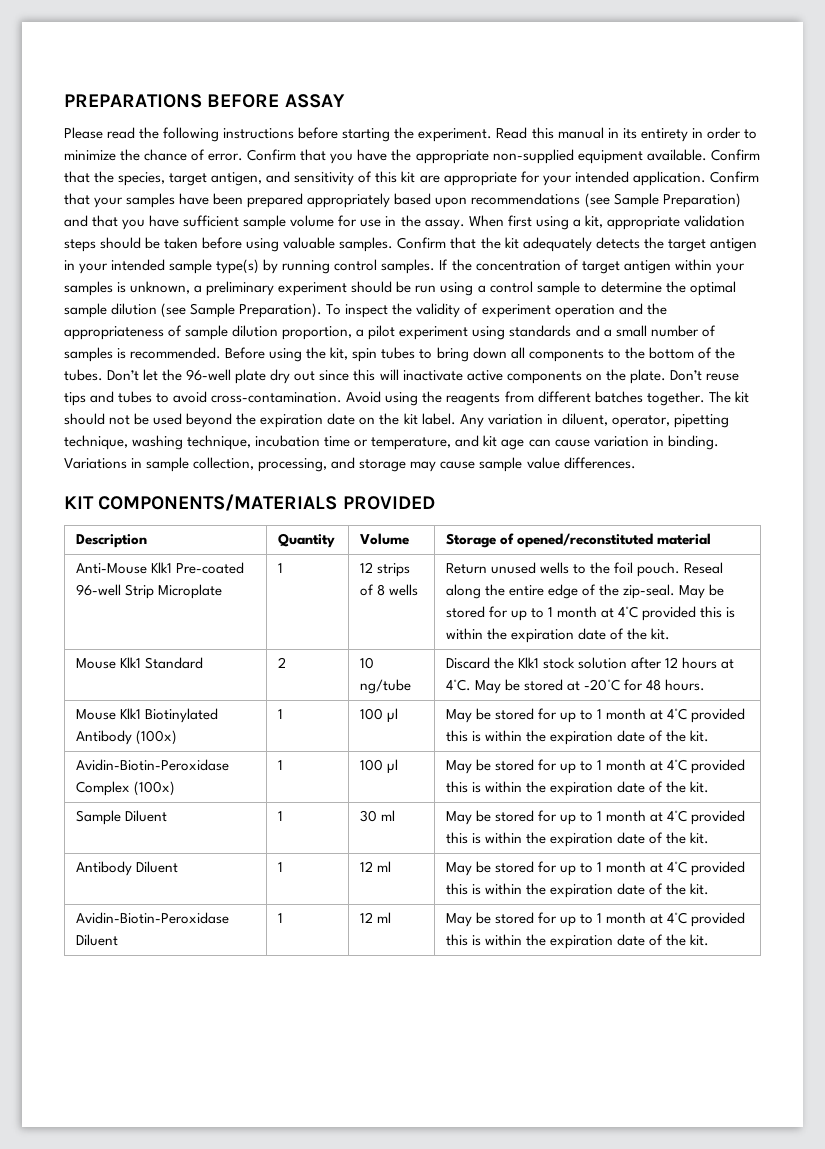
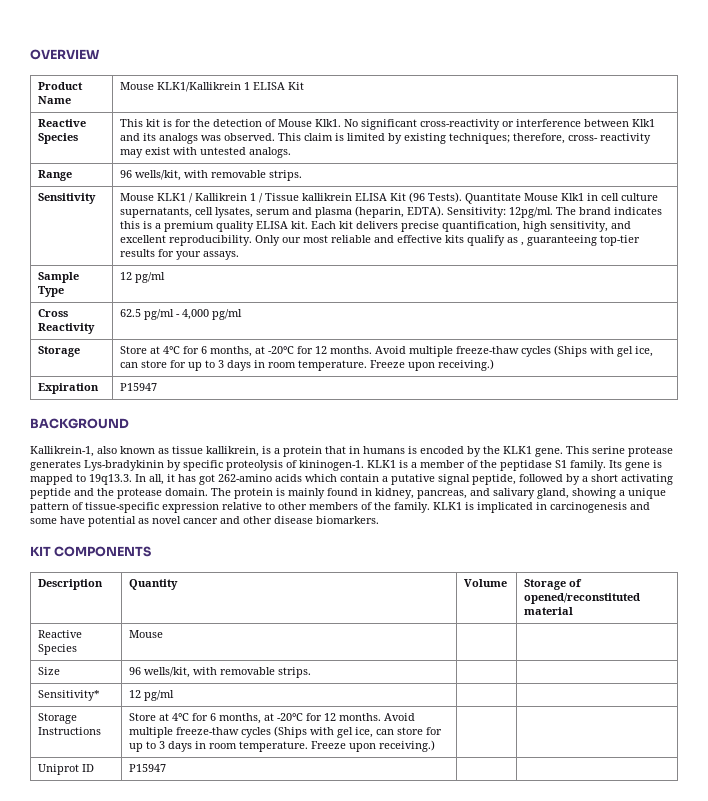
- PREPARATIONS BEFORE ASSAY
- Please read the following instructions before starting the experiment. Read this manual in its entirety in order to minimize the chance of error. Confirm that you have the appropriate non-supplied equipment available. Confirm that the species, target antigen, and sensitivity of this kit are appropriate for your intended application. Confirm that your samples have been prepared appropriately based upon recommendations (see Sample Preparation) and that you have sufficient sample volume for use in the assay. When first using a kit, appropriate validation steps should be taken before using valuable samples. Confirm that the kit adequately detects the target antigen in your intended sample type(s) by running control samples. If the concentration of target antigen within your samples is unknown, a preliminary experiment should be run using a control sample to determine the optimal sample dilution (see Sample Preparation). To inspect the validity of experiment operation and the appropriateness of sample dilution proportion, a pilot experiment using standards and a small number of samples is recommended. Before using the kit, spin tubes to bring down all components to the bottom of the tubes. Don’t let the 96-well plate dry out since this will inactivate active components on the plate. Don’t reuse tips and tubes to avoid cross-contamination. Avoid using the reagents from different batches together. The kit should not be used beyond the expiration date on the kit label. Any variation in diluent, operator, pipetting technique, washing technique, incubation time or temperature, and kit age can cause variation in binding. Variations in sample collection, processing, and storage may cause sample value differences.
+ OVERVIEW
+ Product Name | Mouse KLK1/Kallikrein 1 ELISA Kit
+ Reactive Species | This kit is for the detection of Mouse Klk1. No significant cross-reactivity or interference between Klk1 and its analogs was observed. This claim is limited by existing techniques; therefore, cross- reactivity may exist with untested analogs.
+ Range | 96 wells/kit, with removable strips.
+ Sensitivity | Mouse KLK1 / Kallikrein 1 / Tissue kallikrein ELISA Kit (96 Tests). Quantitate Mouse Klk1 in cell culture supernatants, cell lysates, serum and plasma (heparin, EDTA). Sensitivity: 12pg/ml. The brand indicates this is a premium quality ELISA kit. Each kit delivers precise quantification, high sensitivity, and excellent reproducibility. Only our most reliable and effective kits qualify as , guaranteeing top-tier results for your assays.
+ Sample Type | 12 pg/ml
+ Cross Reactivity | 62.5 pg/ml - 4,000 pg/ml
+ Storage | Store at 4°C for 6 months, at -20°C for 12 months. Avoid multiple freeze-thaw cycles (Ships with gel ice, can store for up to 3 days in room temperature. Freeze upon receiving.)
+ Expiration | P15947
+ BACKGROUND
+ Kallikrein-1, also known as tissue kallikrein, is a protein that in humans is encoded by the KLK1 gene. This serine protease generates Lys-bradykinin by specific proteolysis of kininogen-1. KLK1 is a member of the peptidase S1 family. Its gene is mapped to 19q13.3. In all, it has got 262-amino acids which contain a putative signal peptide, followed by a short activating peptide and the protease domain. The protein is mainly found in kidney, pancreas, and salivary gland, showing a unique pattern of tissue-specific expression relative to other members of the family. KLK1 is implicated in carcinogenesis and some have potential as novel cancer and other disease biomarkers.
- KIT COMPONENTS/MATERIALS PROVIDED
+ KIT COMPONENTS
- Anti-Mouse Klk1 Pre-coated 96-well Strip Microplate | 1 | 12 strips of 8 wells | Return unused wells to the foil pouch. Reseal along the entire edge of the zip-seal. May be stored for up to 1 month at 4°C provided this is within the expiration date of the kit.
- Mouse Klk1 Standard | 2 | 10 ng/tube | Discard the Klk1 stock solution after 12 hours at 4°C. May be stored at -20°C for 48 hours.
- Mouse Klk1 Biotinylated Antibody (100x) | 1 | 100 µl | May be stored for up to 1 month at 4°C provided this is within the expiration date of the kit.
- Avidin-Biotin-Peroxidase Complex (100x) | 1 | 100 µl | May be stored for up to 1 month at 4°C provided this is within the expiration date of the kit.
- Sample Diluent | 1 | 30 ml | May be stored for up to 1 month at 4°C provided this is within the expiration date of the kit.
- Antibody Diluent | 1 | 12 ml | May be stored for up to 1 month at 4°C provided this is within the expiration date of the kit.
- Avidin-Biotin-Peroxidase Diluent | 1 | 12 ml | May be stored for up to 1 month at 4°C provided this is within the expiration date of the kit.
+ Reactive Species | Mouse | |
+ Size | 96 wells/kit, with removable strips. | |
+ Sensitivity* | 12 pg/ml | |
+ Storage Instructions | Store at 4°C for 6 months, at -20°C for 12 months. Avoid multiple freeze-thaw cycles (Ships with gel ice, can store for up to 3 days in room temperature. Freeze upon receiving.) | |
+ Uniprot ID | P15947 | |

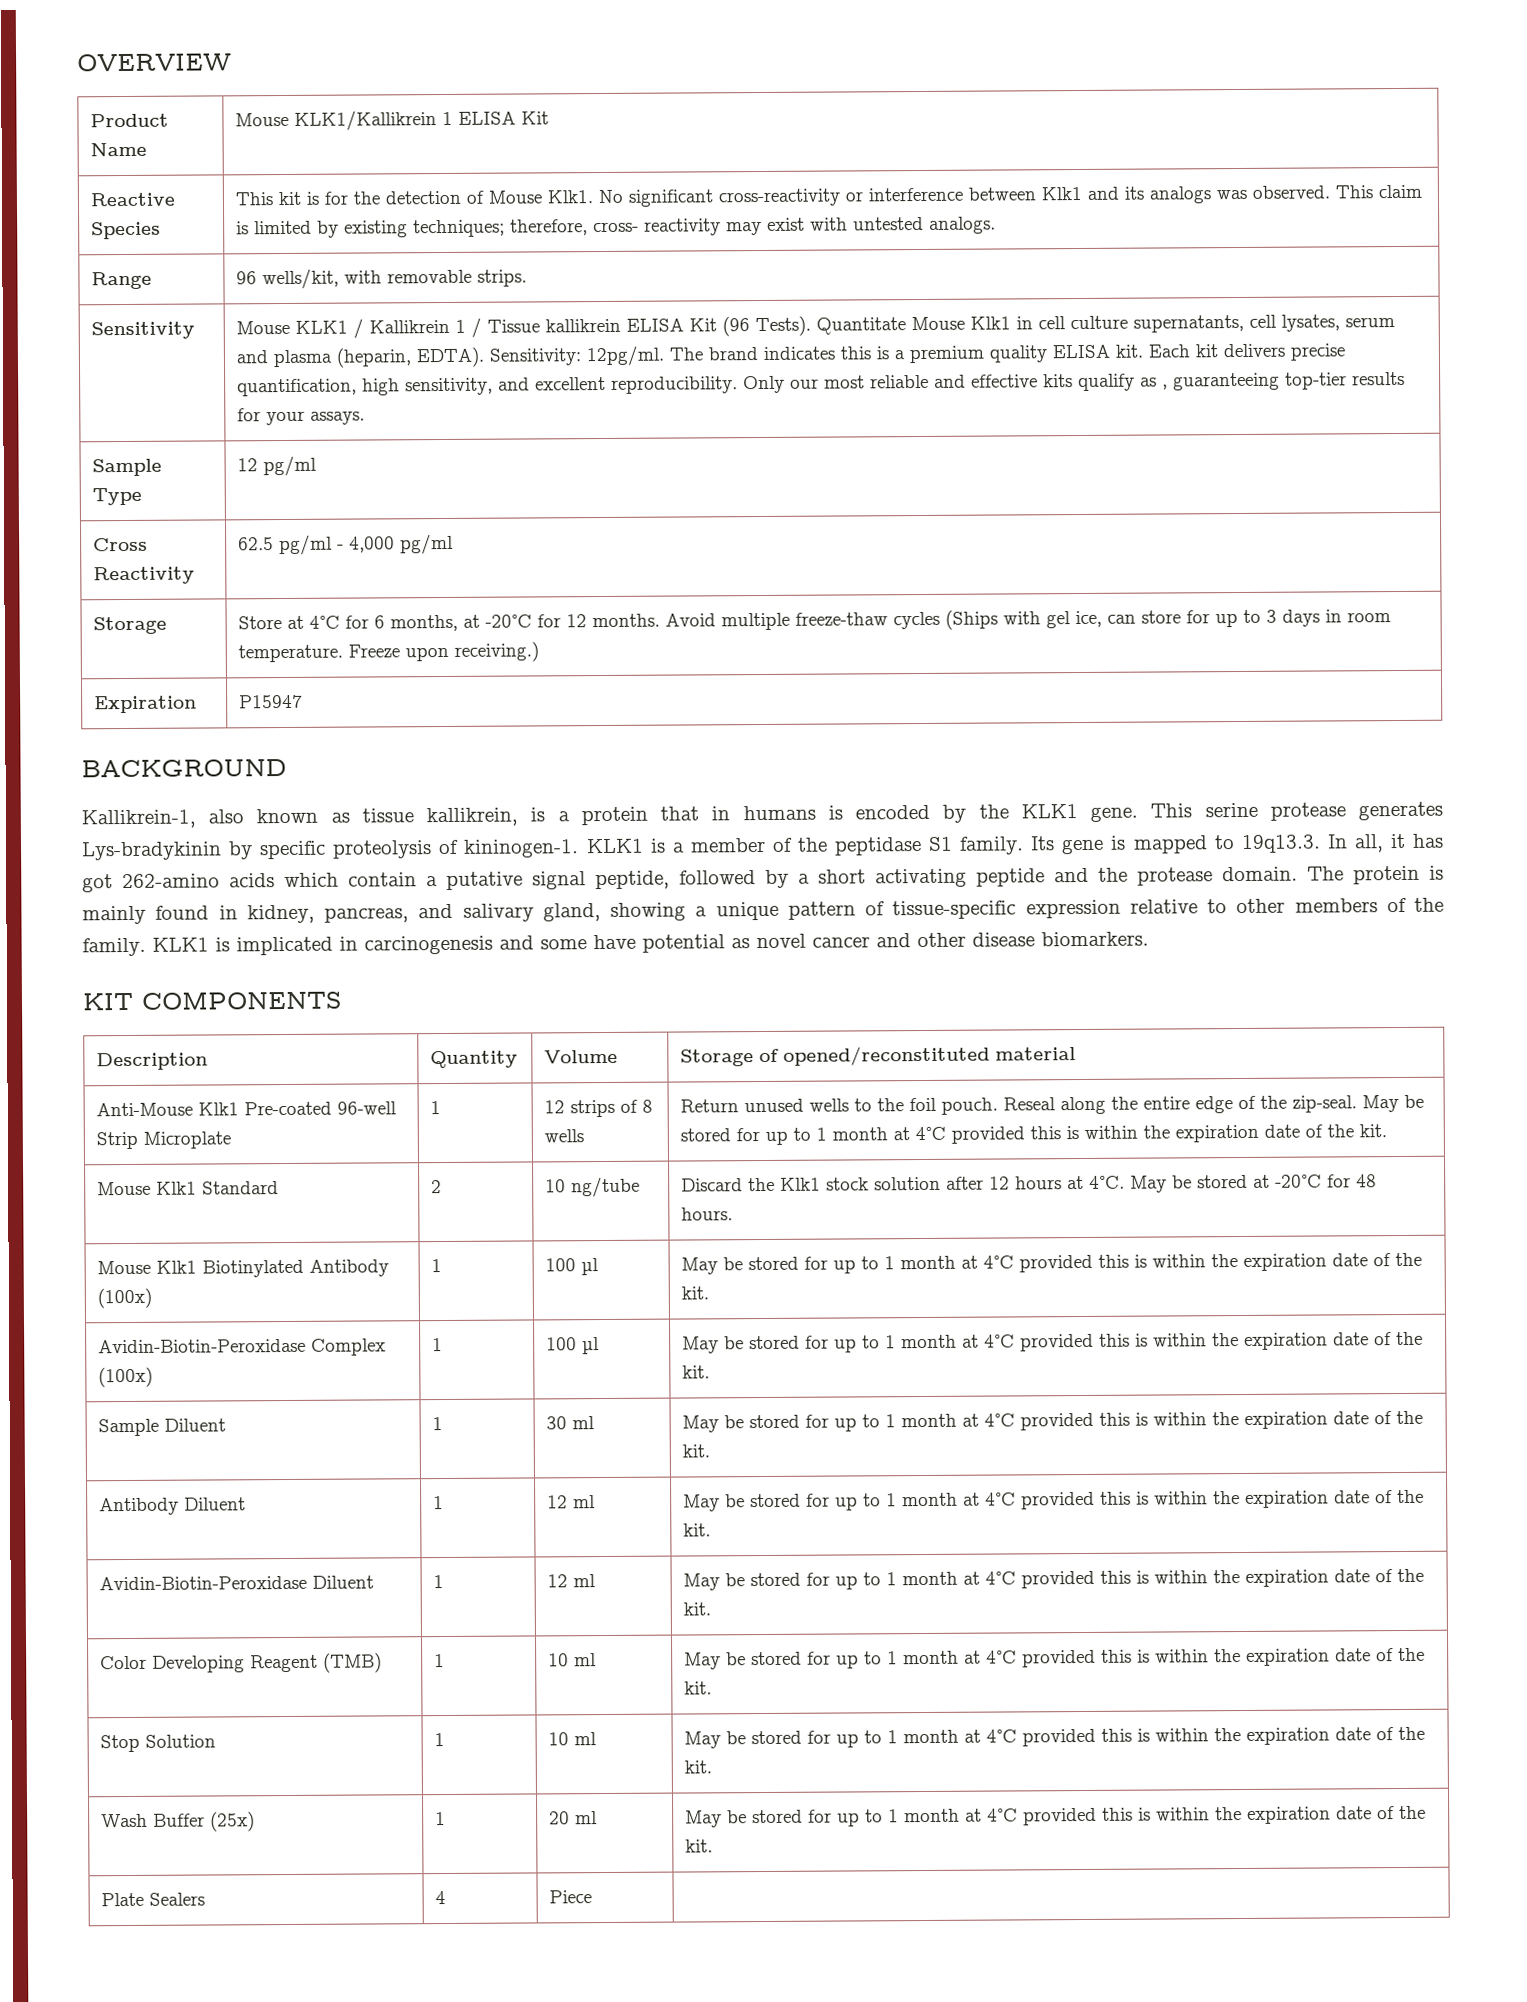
- Reactive Species | Mouse | |
- Size | 96 wells/kit, with removable strips. | |
- Sensitivity* | 12 pg/ml | |
- Storage Instructions | Store at 4°C for 6 months, at -20°C for 12 months. Avoid multiple freeze-thaw cycles (Ships with gel ice, can store for up to 3 days in room temperature. Freeze upon receiving.) | |
- Uniprot ID | P15947 | |
+ Anti-Mouse Klk1 Pre-coated 96-well Strip Microplate | 1 | 12 strips of 8 wells | Return unused wells to the foil pouch. Reseal along the entire edge of the zip-seal. May be stored for up to 1 month at 4°C provided this is within the expiration date of the kit.
+ Mouse Klk1 Standard | 2 | 10 ng/tube | Discard the Klk1 stock solution after 12 hours at 4°C. May be stored at -20°C for 48 hours.
+ Mouse Klk1 Biotinylated Antibody (100x) | 1 | 100 µl | May be stored for up to 1 month at 4°C provided this is within the expiration date of the kit.
+ Avidin-Biotin-Peroxidase Complex (100x) | 1 | 100 µl | May be stored for up to 1 month at 4°C provided this is within the expiration date of the kit.
+ Sample Diluent | 1 | 30 ml | May be stored for up to 1 month at 4°C provided this is within the expiration date of the kit.
+ Antibody Diluent | 1 | 12 ml | May be stored for up to 1 month at 4°C provided this is within the expiration date of the kit.
+ Avidin-Biotin-Peroxidase Diluent | 1 | 12 ml | May be stored for up to 1 month at 4°C provided this is within the expiration date of the kit.
+ Color Developing Reagent (TMB) | 1 | 10 ml | May be stored for up to 1 month at 4°C provided this is within the expiration date of the kit.
+ Stop Solution | 1 | 10 ml | May be stored for up to 1 month at 4°C provided this is within the expiration date of the kit.
+ Wash Buffer (25x) | 1 | 20 ml | May be stored for up to 1 month at 4°C provided this is within the expiration date of the kit.
+ Plate Sealers | 4 | Piece |

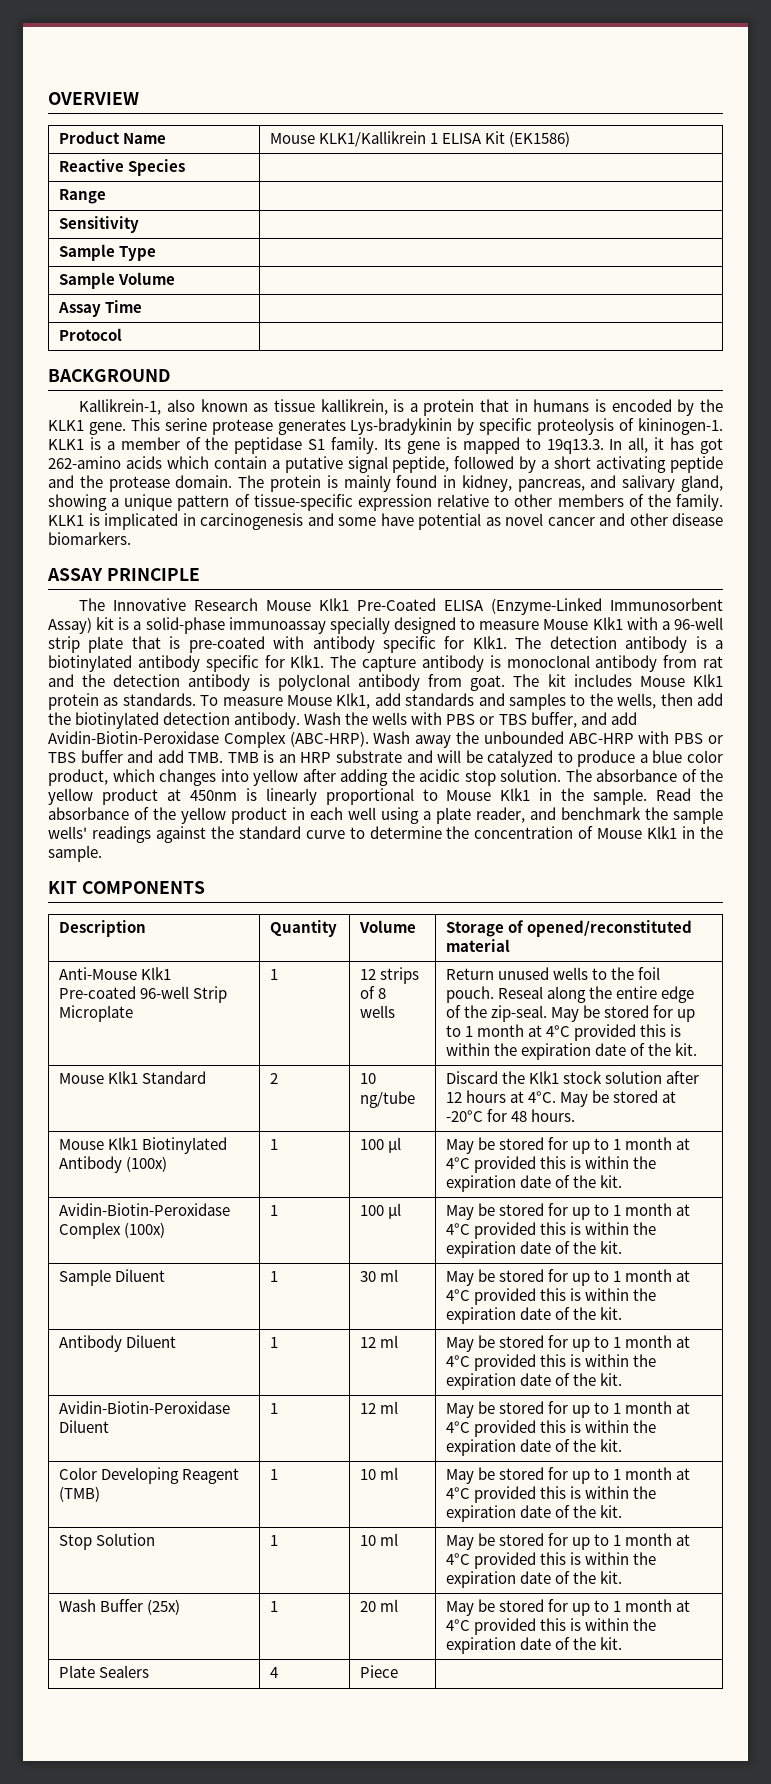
- Product Name | Mouse KLK1/Kallikrein 1 ELISA Kit
+ Product Name | Mouse KLK1/Kallikrein 1 ELISA Kit (EK1586)
- Reactive Species | This kit is for the detection of Mouse Klk1. No significant cross-reactivity or interference between Klk1 and its analogs was observed. This claim is limited by existing techniques; therefore, cross- reactivity may exist with untested analogs.
- Range | 96 wells/kit, with removable strips.
- Sensitivity | Mouse KLK1 / Kallikrein 1 / Tissue kallikrein ELISA Kit (96 Tests). Quantitate Mouse Klk1 in cell culture supernatants, cell lysates, serum and plasma (heparin, EDTA). Sensitivity: 12pg/ml. The brand indicates this is a premium quality ELISA kit. Each kit delivers precise quantification, high sensitivity, and excellent reproducibility. Only our most reliable and effective kits qualify as , guaranteeing top-tier results for your assays.
- Sample Type | 12 pg/ml
- Cross Reactivity | 62.5 pg/ml - 4,000 pg/ml
- Storage | Store at 4°C for 6 months, at -20°C for 12 months. Avoid multiple freeze-thaw cycles (Ships with gel ice, can store for up to 3 days in room temperature. Freeze upon receiving.)
- Expiration | P15947
+ Reactive Species |
+ Range |
+ Sensitivity |
+ Sample Type |
+ Sample Volume |
+ Assay Time |
+ Protocol |
+ ASSAY PRINCIPLE
+ The Innovative Research Mouse Klk1 Pre-Coated ELISA (Enzyme-Linked Immunosorbent Assay) kit is a solid-phase immunoassay specially designed to measure Mouse Klk1 with a 96-well strip plate that is pre-coated with antibody specific for Klk1. The detection antibody is a biotinylated antibody specific for Klk1. The capture antibody is monoclonal antibody from rat and the detection antibody is polyclonal antibody from goat. The kit includes Mouse Klk1 protein as standards. To measure Mouse Klk1, add standards and samples to the wells, then add the biotinylated detection antibody. Wash the wells with PBS or TBS buffer, and add Avidin-Biotin-Peroxidase Complex (ABC-HRP). Wash away the unbounded ABC-HRP with PBS or TBS buffer and add TMB. TMB is an HRP substrate and will be catalyzed to produce a blue color product, which changes into yellow after adding the acidic stop solution. The absorbance of the yellow product at 450nm is linearly proportional to Mouse Klk1 in the sample. Read the absorbance of the yellow product in each well using a plate reader, and benchmark the sample wells' readings against the standard curve to determine the concentration of Mouse Klk1 in the sample.

